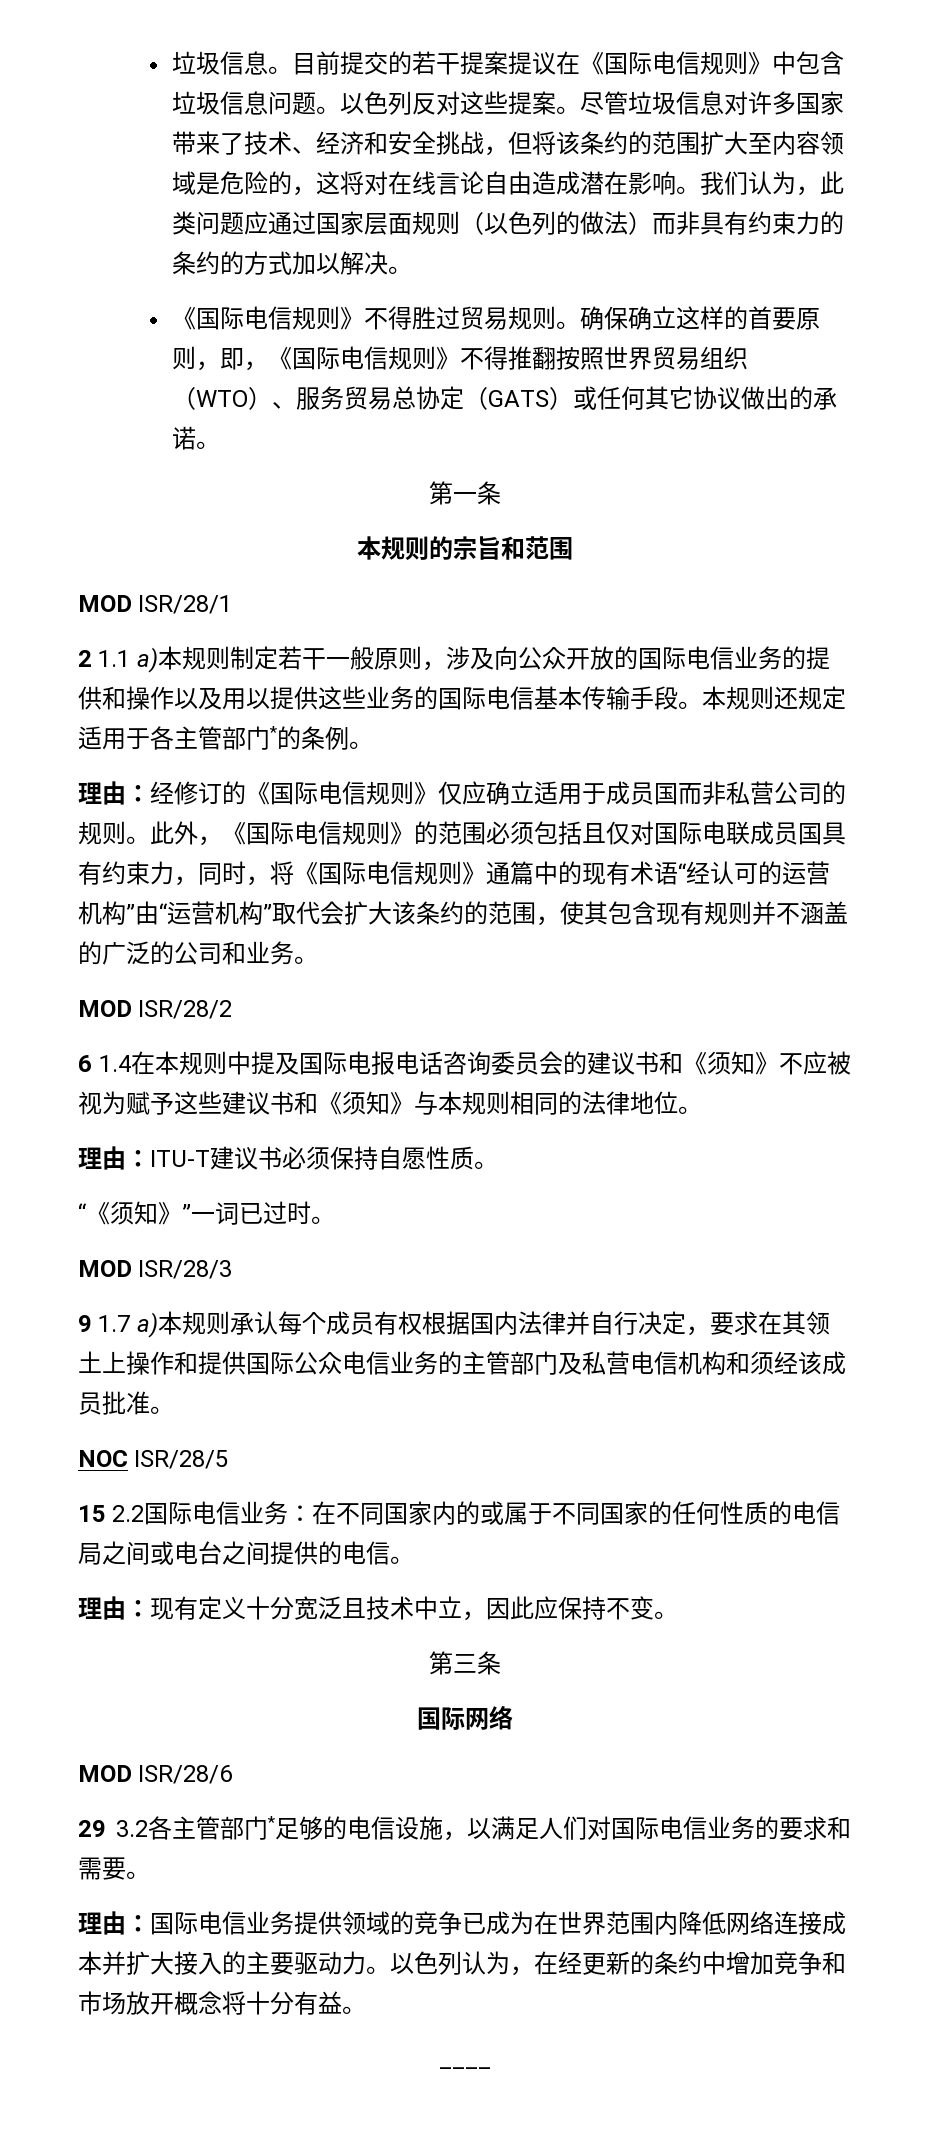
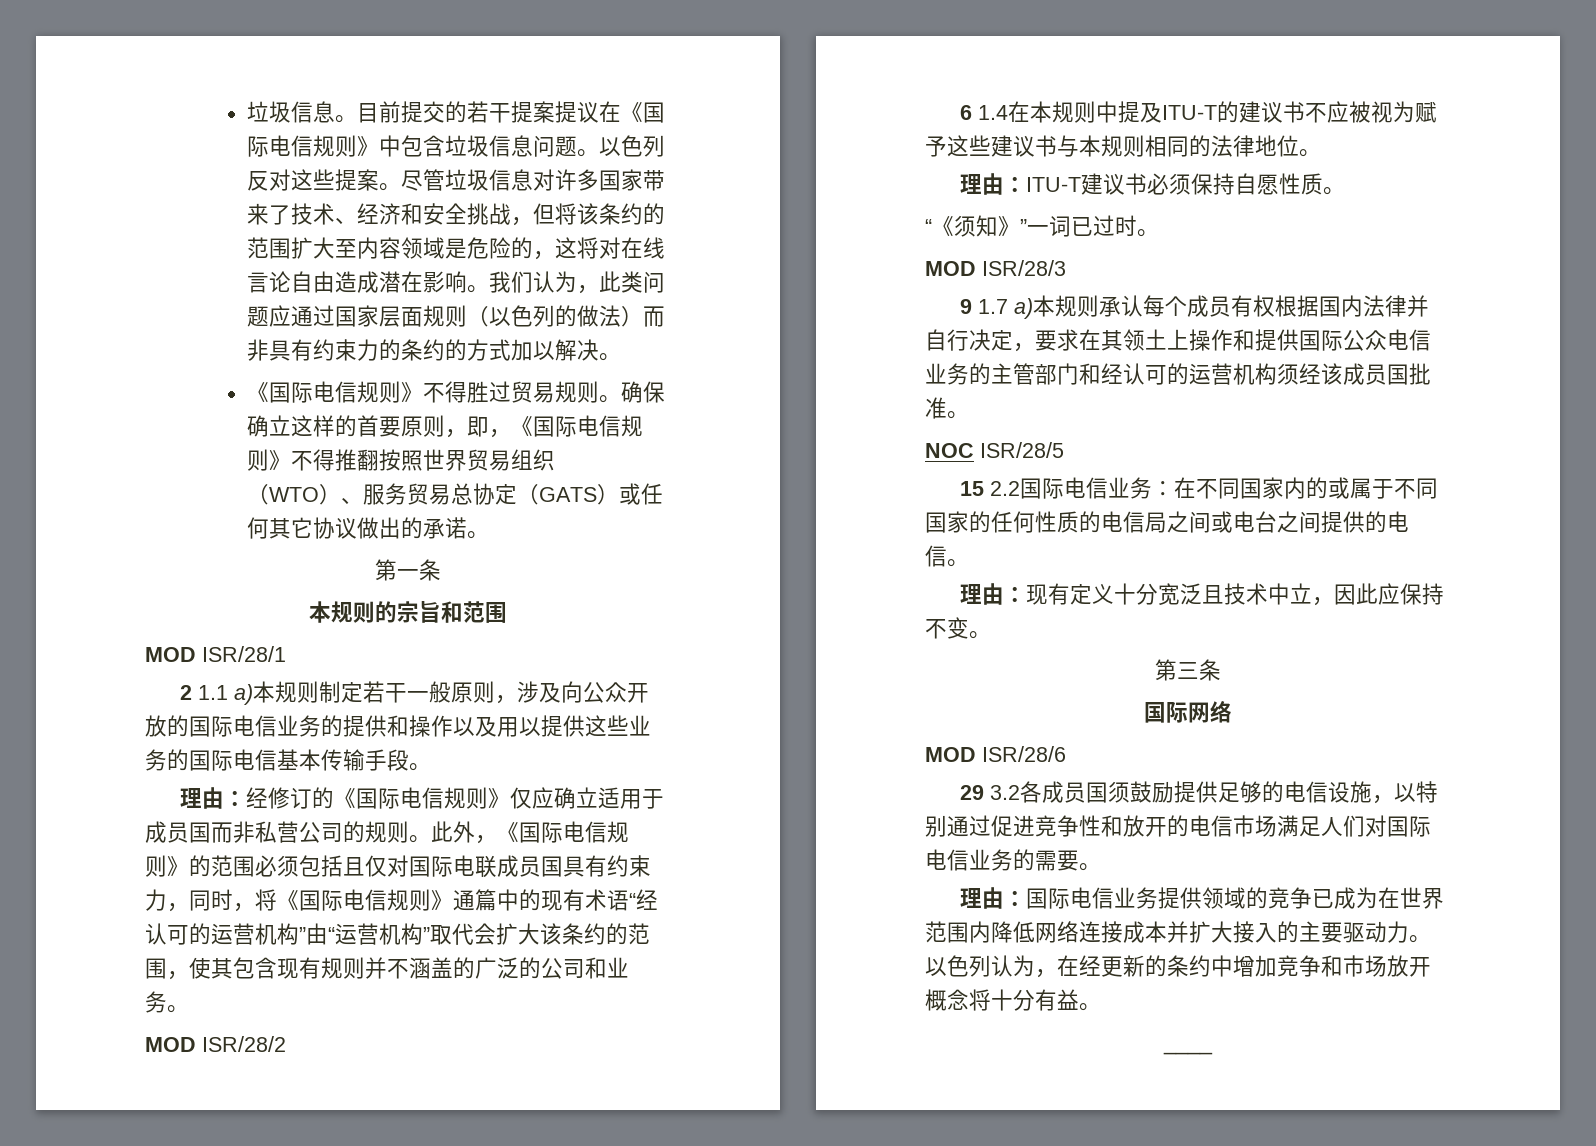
- 本规则还规定适用于各主管部门*的条例。
- 6 1.4在本规则中提及国际电报电话咨询委员会的建议书和《须知》不应被视为赋予这些建议书和《须知》与本规则相同的法律地位。
+ 6 1.4在本规则中提及ITU-T的建议书不应被视为赋予这些建议书与本规则相同的法律地位。
- 9 1.7 a)本规则承认每个成员有权根据国内法律并自行决定，要求在其领土上操作和提供国际公众电信业务的主管部门及私营电信机构和须经该成员批准。
+ 9 1.7 a)本规则承认每个成员有权根据国内法律并自行决定，要求在其领土上操作和提供国际公众电信业务的主管部门和经认可的运营机构须经该成员国批准。
- 29 3.2各主管部门*足够的电信设施，以满足人们对国际电信业务的要求和需要。
+ 29 3.2各成员国须鼓励提供足够的电信设施，以特别通过促进竞争性和放开的电信市场满足人们对国际电信业务的需要。

